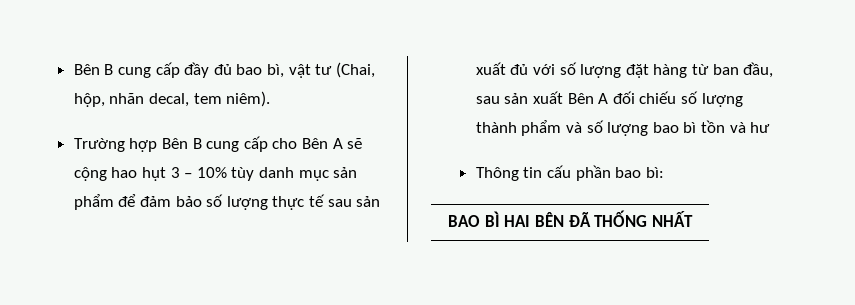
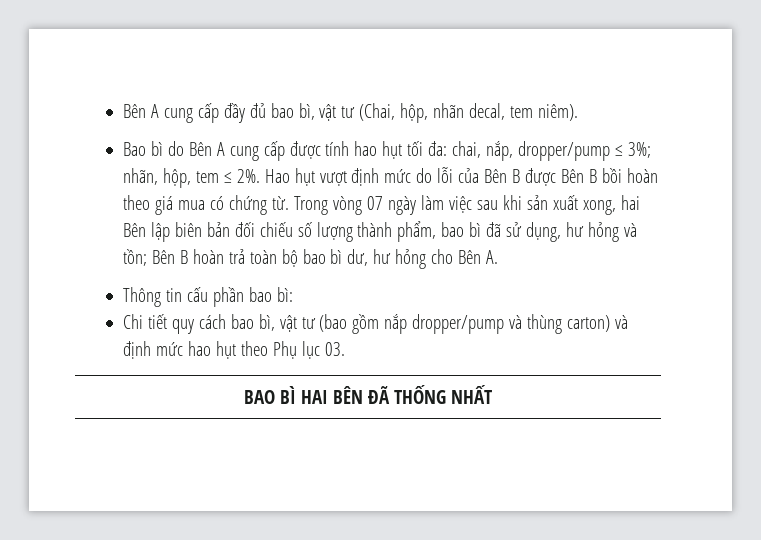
- Bên B cung cấp đầy đủ bao bì, vật tư (Chai, hộp, nhãn decal, tem niêm).
+ Bên A cung cấp đầy đủ bao bì, vật tư (Chai, hộp, nhãn decal, tem niêm).
- Trường hợp Bên B cung cấp cho Bên A sẽ cộng hao hụt 3 – 10% tùy danh mục sản phẩm để đảm bảo số lượng thực tế sau sản xuất đủ với số lượng đặt hàng từ ban đầu, sau sản xuất Bên A đối chiếu số lượng thành phẩm và số lượng bao bì tồn và hư
+ Bao bì do Bên A cung cấp được tính hao hụt tối đa: chai, nắp, dropper/pump ≤ 3%; nhãn, hộp, tem ≤ 2%. Hao hụt vượt định mức do lỗi của Bên B được Bên B bồi hoàn theo giá mua có chứng từ. Trong vòng 07 ngày làm việc sau khi sản xuất xong, hai Bên lập biên bản đối chiếu số lượng thành phẩm, bao bì đã sử dụng, hư hỏng và tồn; Bên B hoàn trả toàn bộ bao bì dư, hư hỏng cho Bên A.
+ Chi tiết quy cách bao bì, vật tư (bao gồm nắp dropper/pump và thùng carton) và định mức hao hụt theo Phụ lục 03.

